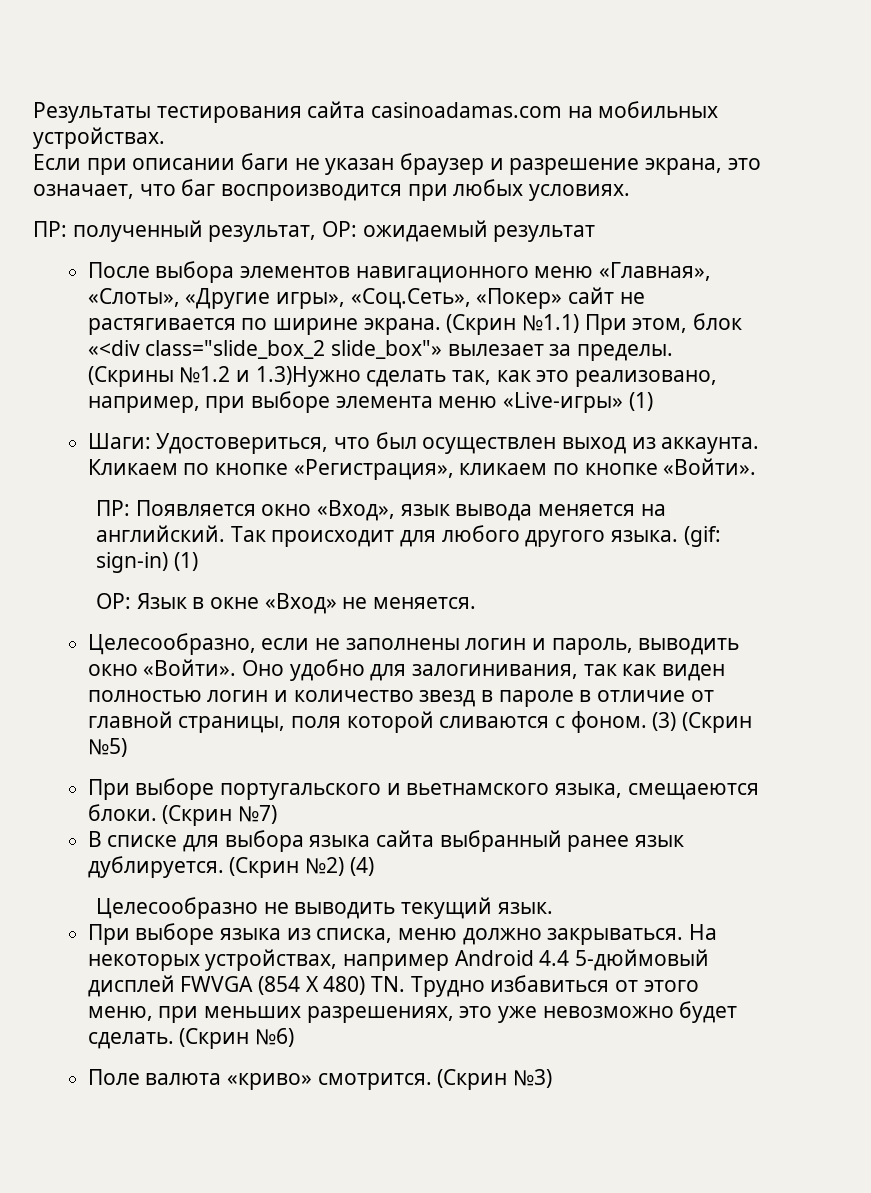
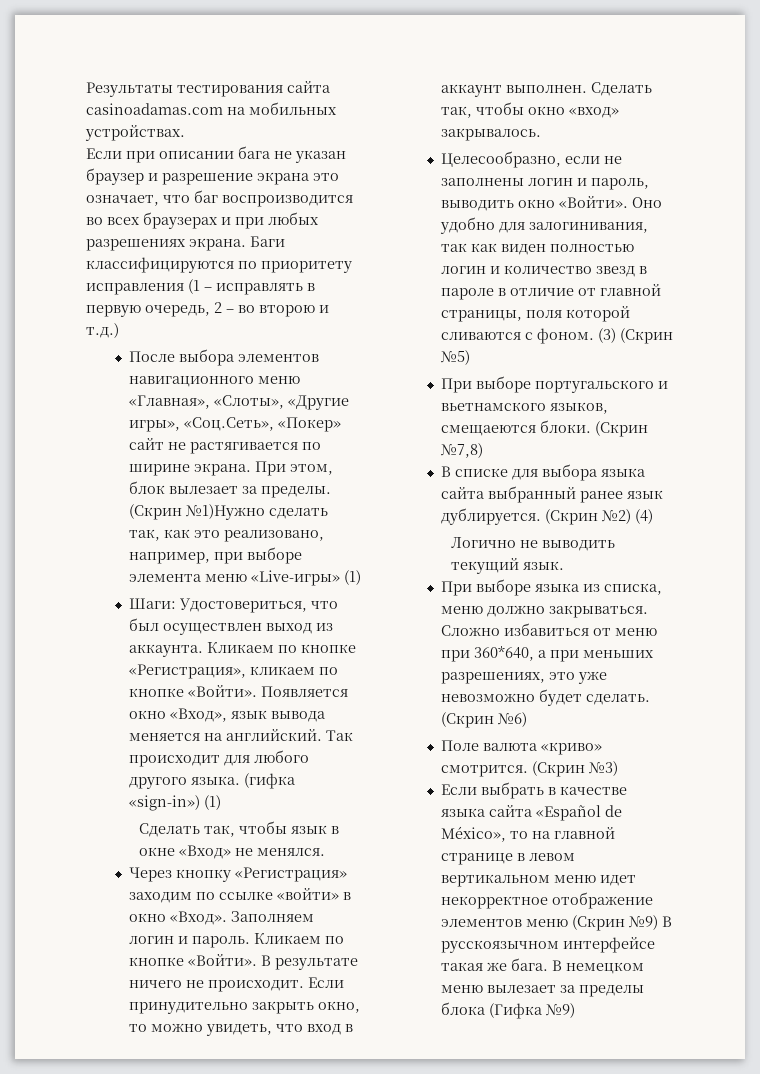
- Если при описании баги не указан браузер и разрешение экрана, это означает, что баг воспроизводится при любых условиях.
- ПР: полученный результат, ОР: ожидаемый результат
+ Если при описании бага не указан браузер и разрешение экрана это означает, что баг воспроизводится во всех браузерах и при любых разрешениях экрана. Баги классифицируются по приоритету исправления (1 – исправлять в первую очередь, 2 – во второю и т.д.)
- (Скрин №1.1) При этом, блок «<div class="slide_box_2 slide_box"» вылезает за пределы. (Скрины №1.2 и 1.3)Нужно сделать так, как это реализовано, например, при выборе элемента меню «Live-игры» (1)
+ При этом, блок вылезает за пределы. (Скрин №1)Нужно сделать так, как это реализовано, например, при выборе элемента меню «Live-игры» (1)
- Кликаем по кнопке «Регистрация», кликаем по кнопке «Войти».
- ПР: Появляется окно «Вход», язык вывода меняется на английский.
+ Кликаем по кнопке «Регистрация», кликаем по кнопке «Войти». Появляется окно «Вход», язык вывода меняется на английский.
- (gif: sign-in) (1)
- ОР: Язык в окне «Вход» не меняется.
+ (гифка «sign-in») (1)
+ Сделать так, чтобы язык в окне «Вход» не менялся.
+ Через кнопку «Регистрация» заходим по ссылке «войти» в окно «Вход». Заполняем логин и пароль. Кликаем по кнопке «Войти». В результате ничего не происходит. Если принудительно закрыть окно, то можно увидеть, что вход в аккаунт выполнен. Сделать так, чтобы окно «вход» закрывалось.
- При выборе португальского и вьетнамского языка, смещаеются блоки.
+ При выборе португальского и вьетнамского языков, смещаеются блоки.
- (Скрин №7)
+ (Скрин №7,8)
- Целесообразно не выводить текущий язык.
+ Логично не выводить текущий язык.
- На некоторых устройствах, например Android 4.4 5-дюймовый дисплей FWVGA (854 X 480) TN. Трудно избавиться от этого меню, при меньших разрешениях, это уже невозможно будет сделать.
+ Сложно избавиться от меню при 360*640, а при меньших разрешениях, это уже невозможно будет сделать.
+ Если выбрать в качестве языка сайта «Español de México», то на главной странице в левом вертикальном меню идет некорректное отображение элементов меню (Скрин №9) В русскоязычном интерфейсе такая же бага. В немецком меню вылезает за пределы блока (Гифка №9)

